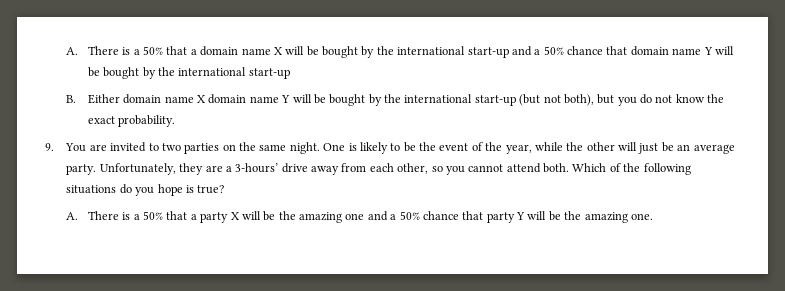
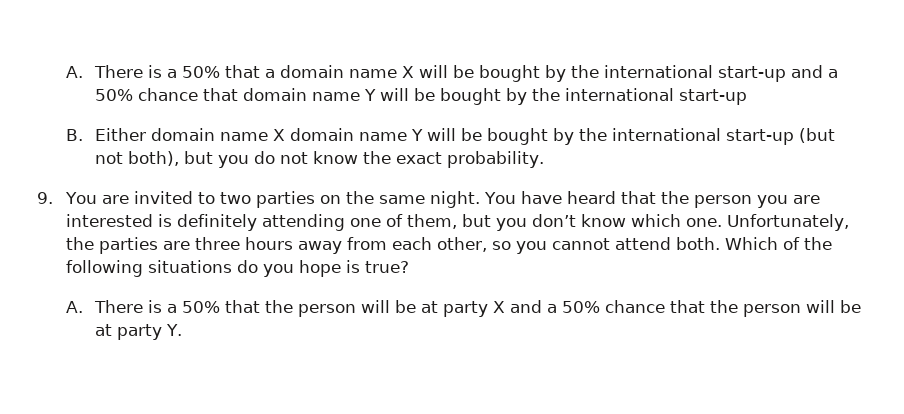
- One is likely to be the event of the year, while the other will just be an average party. Unfortunately, they are a 3-hours’ drive away from each other, so you cannot attend both.
+ You have heard that the person you are interested is definitely attending one of them, but you don’t know which one. Unfortunately, the parties are three hours away from each other, so you cannot attend both.
- A. There is a 50% that a party X will be the amazing one and a 50% chance that party Y will be the amazing one.
+ A. There is a 50% that the person will be at party X and a 50% chance that the person will be at party Y.

